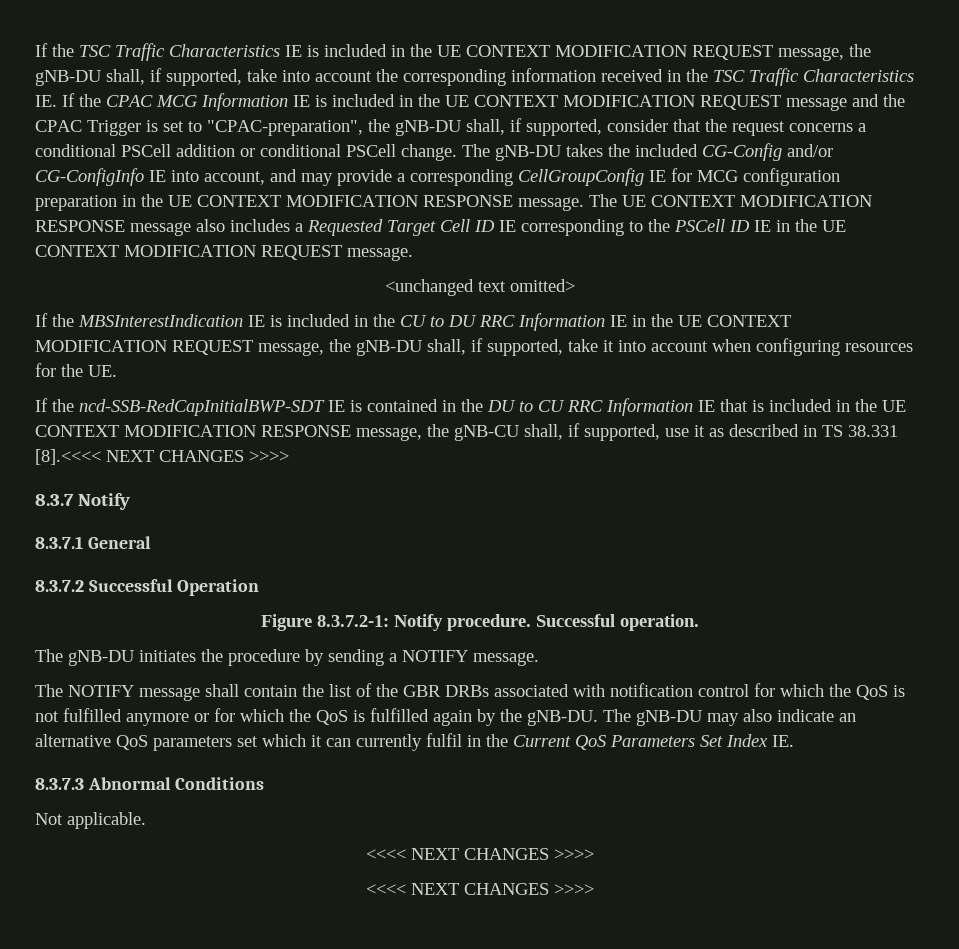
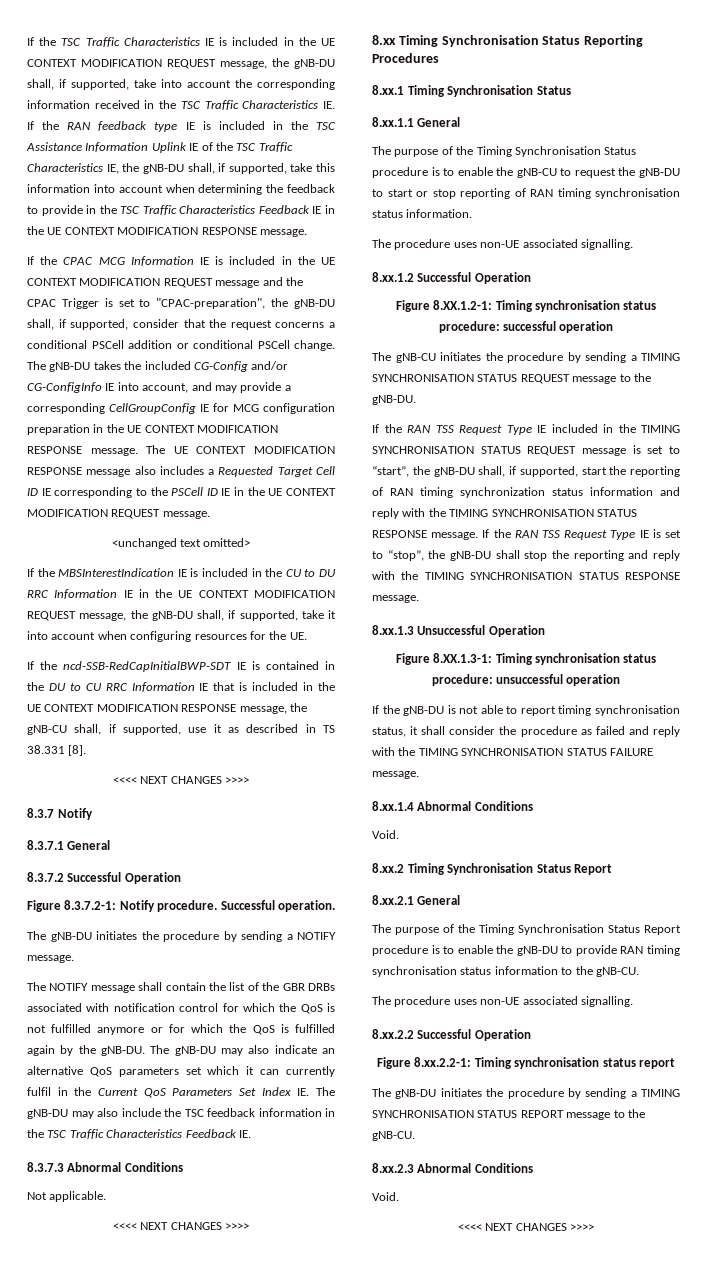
- If the TSC Traffic Characteristics IE is included in the UE CONTEXT MODIFICATION REQUEST message, the gNB-DU shall, if supported, take into account the corresponding information received in the TSC Traffic Characteristics IE. If the CPAC MCG Information IE is included in the UE CONTEXT MODIFICATION REQUEST message and the CPAC Trigger is set to "CPAC-preparation", the gNB-DU shall, if supported, consider that the request concerns a conditional PSCell addition or conditional PSCell change.
+ If the TSC Traffic Characteristics IE is included in the UE CONTEXT MODIFICATION REQUEST message, the gNB-DU shall, if supported, take into account the corresponding information received in the TSC Traffic Characteristics IE. If the RAN feedback type IE is included in the TSC Assistance Information Uplink IE of the TSC Traffic Characteristics IE, the gNB-DU shall, if supported, take this information into account when determining the feedback to provide in the TSC Traffic Characteristics Feedback IE in the UE CONTEXT MODIFICATION RESPONSE message.
+ If the CPAC MCG Information IE is included in the UE CONTEXT MODIFICATION REQUEST message and the CPAC Trigger is set to "CPAC-preparation", the gNB-DU shall, if supported, consider that the request concerns a conditional PSCell addition or conditional PSCell change.
- If the ncd-SSB-RedCapInitialBWP-SDT IE is contained in the DU to CU RRC Information IE that is included in the UE CONTEXT MODIFICATION RESPONSE message, the gNB-CU shall, if supported, use it as described in TS 38.331 [8].<<<< NEXT CHANGES >>>>
+ If the ncd-SSB-RedCapInitialBWP-SDT IE is contained in the DU to CU RRC Information IE that is included in the UE CONTEXT MODIFICATION RESPONSE message, the gNB-CU shall, if supported, use it as described in TS 38.331 [8].
+ <<<< NEXT CHANGES >>>>
- The gNB-DU may also indicate an alternative QoS parameters set which it can currently fulfil in the Current QoS Parameters Set Index IE.
+ The gNB-DU may also indicate an alternative QoS parameters set which it can currently fulfil in the Current QoS Parameters Set Index IE. The gNB-DU may also include the TSC feedback information in the TSC Traffic Characteristics Feedback IE.
+ 8.xx Timing Synchronisation Status Reporting Procedures
+ 8.xx.1 Timing Synchronisation Status
+ 8.xx.1.1 General
+ The purpose of the Timing Synchronisation Status procedure is to enable the gNB-CU to request the gNB-DU to start or stop reporting of RAN timing synchronisation status information.
+ The procedure uses non-UE associated signalling.
+ 8.xx.1.2 Successful Operation
+ Figure 8.XX.1.2-1: Timing synchronisation status procedure: successful operation
+ The gNB-CU initiates the procedure by sending a TIMING SYNCHRONISATION STATUS REQUEST message to the gNB-DU.
+ If the RAN TSS Request Type IE included in the TIMING SYNCHRONISATION STATUS REQUEST message is set to “start”, the gNB-DU shall, if supported, start the reporting of RAN timing synchronization status information and reply with the TIMING SYNCHRONISATION STATUS RESPONSE message. If the RAN TSS Request Type IE is set to “stop”, the gNB-DU shall stop the reporting and reply with the TIMING SYNCHRONISATION STATUS RESPONSE message.
+ 8.xx.1.3 Unsuccessful Operation
+ Figure 8.XX.1.3-1: Timing synchronisation status procedure: unsuccessful operation
+ If the gNB-DU is not able to report timing synchronisation status, it shall consider the procedure as failed and reply with the TIMING SYNCHRONISATION STATUS FAILURE message.
+ 8.xx.1.4 Abnormal Conditions
+ Void.
+ 8.xx.2 Timing Synchronisation Status Report
+ 8.xx.2.1 General
+ The purpose of the Timing Synchronisation Status Report procedure is to enable the gNB-DU to provide RAN timing synchronisation status information to the gNB-CU.
+ The procedure uses non-UE associated signalling.
+ 8.xx.2.2 Successful Operation
+ Figure 8.xx.2.2-1: Timing synchronisation status report
+ The gNB-DU initiates the procedure by sending a TIMING SYNCHRONISATION STATUS REPORT message to the gNB-CU.
+ 8.xx.2.3 Abnormal Conditions
+ Void.

